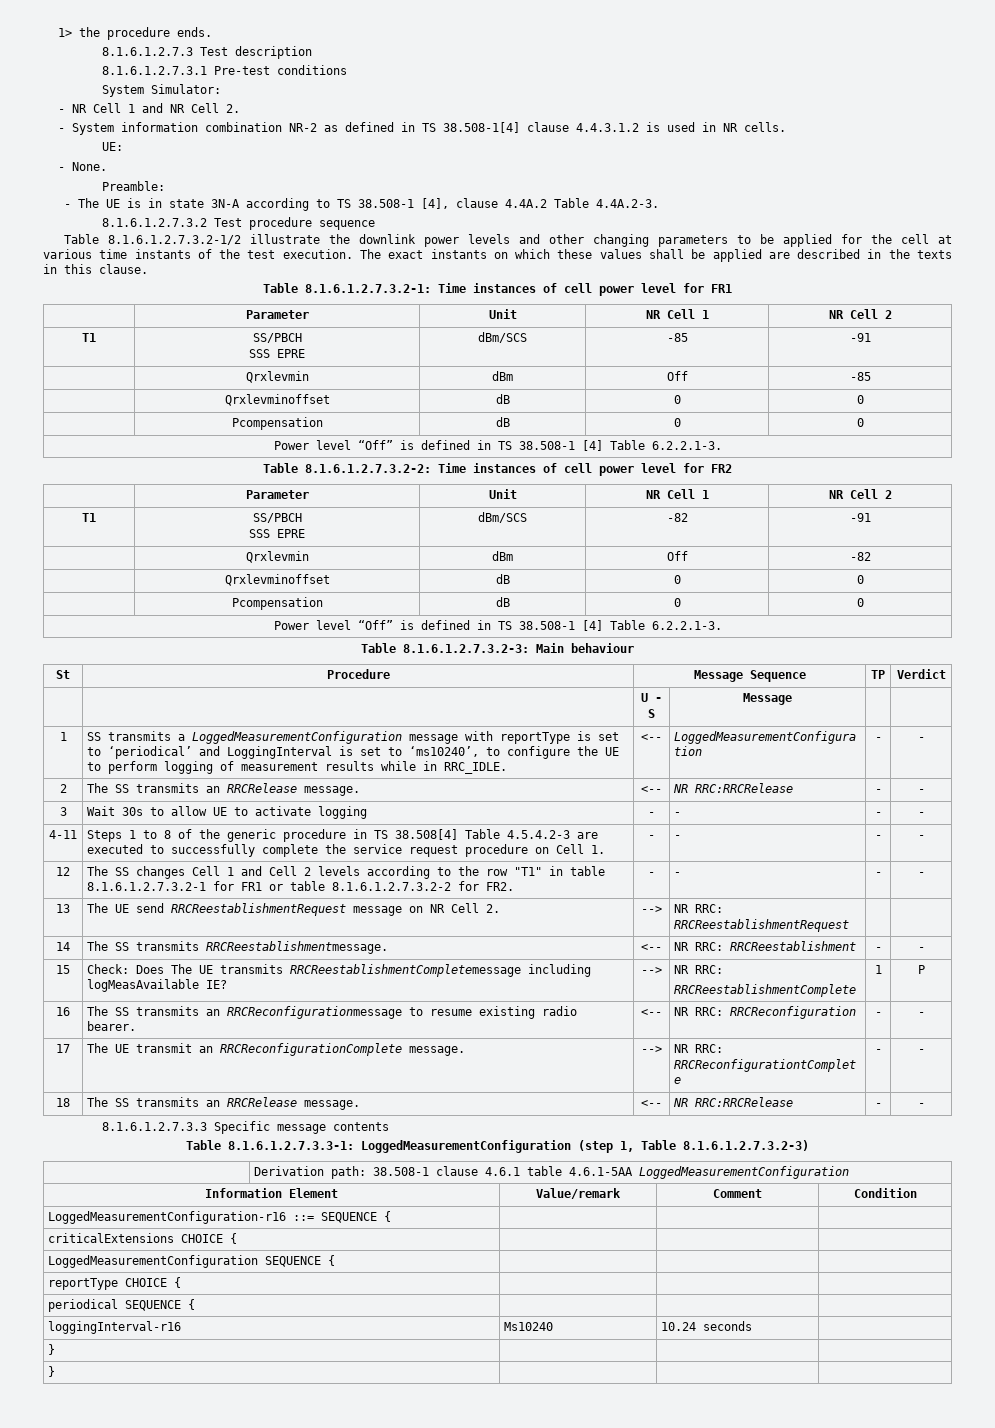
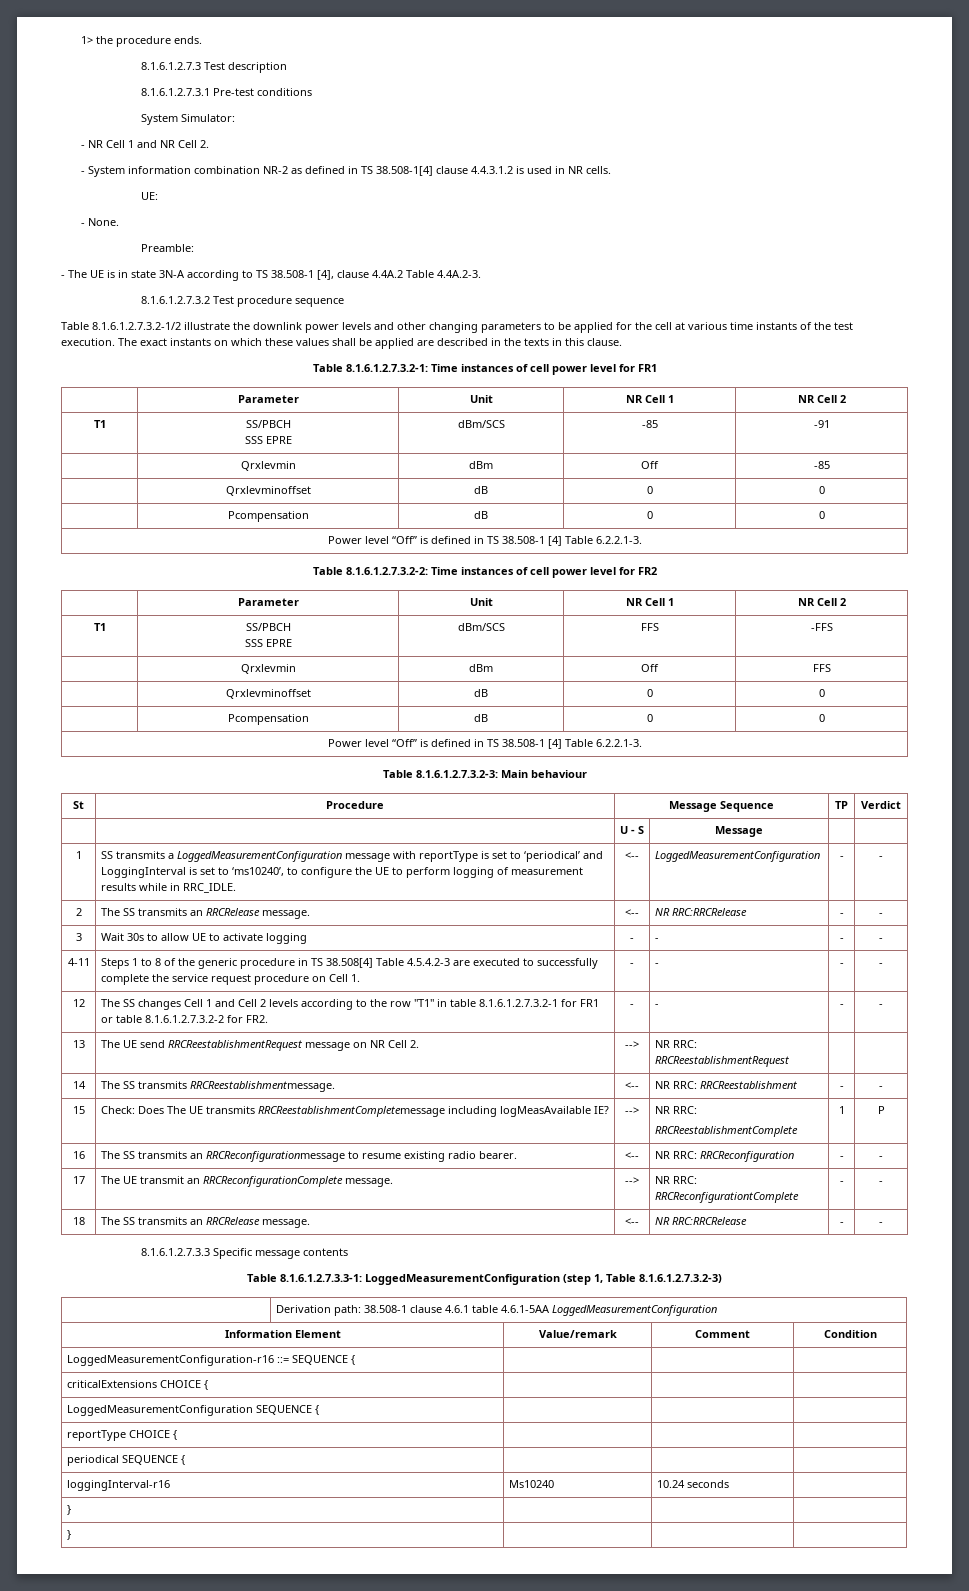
  Table 8.1.6.1.2.7.3.2-2: Time instances of cell power level for FR2
  | Parameter | Unit | NR Cell 1 | NR Cell 2
  T1 | SS/PBCH
- SSS EPRE | dBm/SCS | -82 | -91
- | Qrxlevmin | dBm | Off | -82
+ SSS EPRE | dBm/SCS | FFS | -FFS
+ | Qrxlevmin | dBm | Off | FFS

